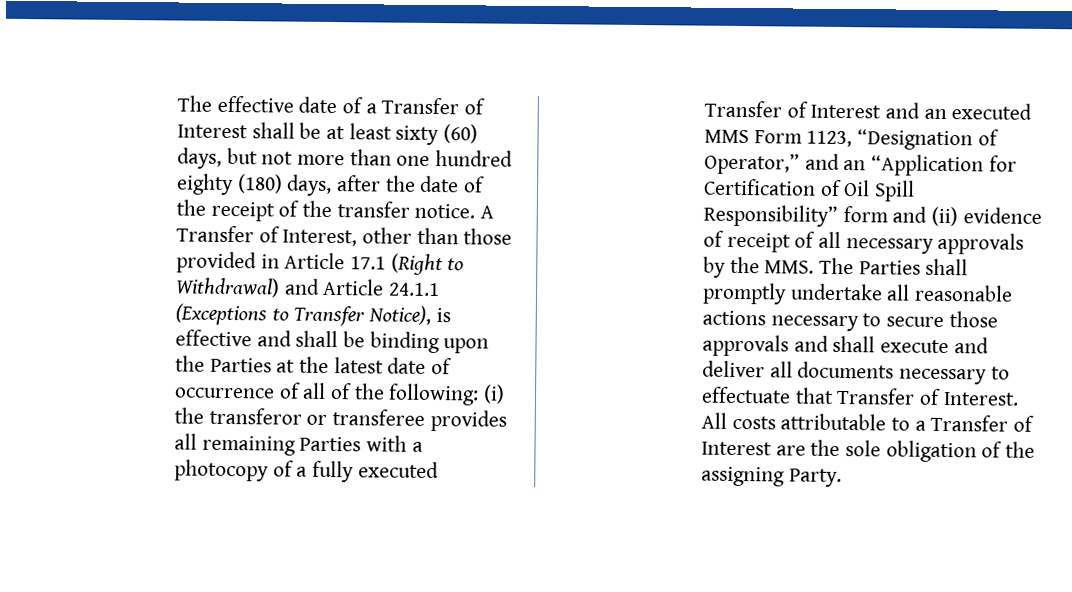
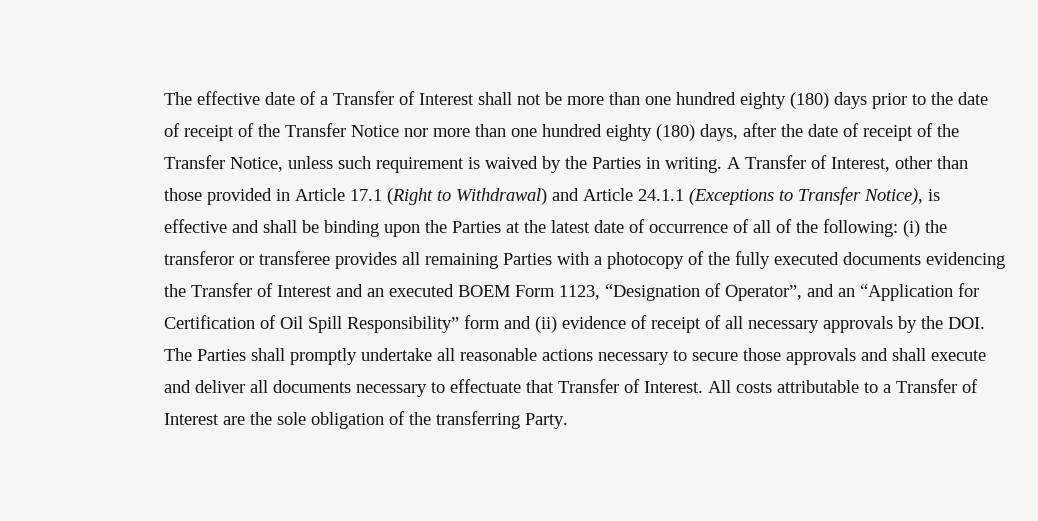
- The effective date of a Transfer of Interest shall be at least sixty (60) days, but not more than one hundred eighty (180) days, after the date of the receipt of the transfer notice.
+ The effective date of a Transfer of Interest shall not be more than one hundred eighty (180) days prior to the date of receipt of the Transfer Notice nor more than one hundred eighty (180) days, after the date of receipt of the Transfer Notice, unless such requirement is waived by the Parties in writing.
- (i) the transferor or transferee provides all remaining Parties with a photocopy of a fully executed Transfer of Interest and an executed MMS Form 1123, “Designation of Operator,” and an “Application for Certification of Oil Spill Responsibility” form and (ii) evidence of receipt of all necessary approvals by the MMS. The Parties shall promptly undertake all reasonable actions necessary to secure those approvals and shall execute and deliver all documents necessary to effectuate that Transfer of Interest.
+ (i) the transferor or transferee provides all remaining Parties with a photocopy of the fully executed documents evidencing the Transfer of Interest and an executed BOEM Form 1123, “Designation of Operator”, and an “Application for Certification of Oil Spill Responsibility” form and (ii) evidence of receipt of all necessary approvals by the DOI. The Parties shall promptly undertake all reasonable actions necessary to secure those approvals and shall execute and deliver all documents necessary to effectuate that Transfer of Interest.
- All costs attributable to a Transfer of Interest are the sole obligation of the assigning Party.
+ All costs attributable to a Transfer of Interest are the sole obligation of the transferring Party.

